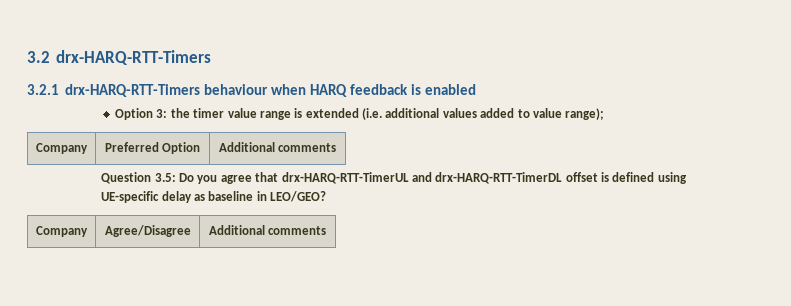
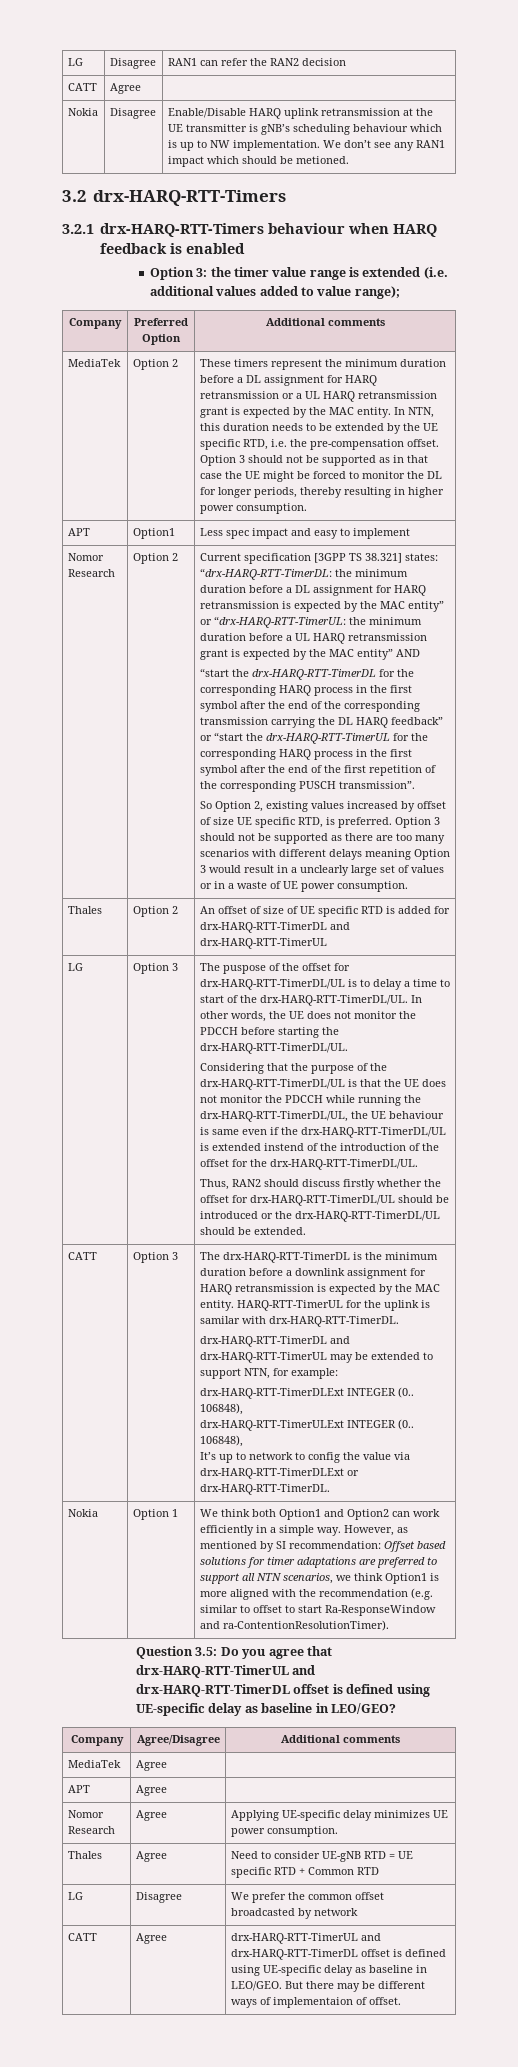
+ LG | Disagree | RAN1 can refer the RAN2 decision
+ CATT | Agree |
+ Nokia | Disagree | Enable/Disable HARQ uplink retransmission at the UE transmitter is gNB’s scheduling behaviour which is up to NW implementation. We don’t see any RAN1 impact which should be metioned.
+ MediaTek | Option 2 | These timers represent the minimum duration before a DL assignment for HARQ retransmission or a UL HARQ retransmission grant is expected by the MAC entity. In NTN, this duration needs to be extended by the UE specific RTD, i.e. the pre-compensation offset. Option 3 should not be supported as in that case the UE might be forced to monitor the DL for longer periods, thereby resulting in higher power consumption.
+ APT | Option1 | Less spec impact and easy to implement
+ Nomor Research | Option 2 | Current specification [3GPP TS 38.321] states: “drx-HARQ-RTT-TimerDL: the minimum duration before a DL assignment for HARQ retransmission is expected by the MAC entity” or “drx-HARQ-RTT-TimerUL: the minimum duration before a UL HARQ retransmission grant is expected by the MAC entity” AND
+ “start the drx-HARQ-RTT-TimerDL for the corresponding HARQ process in the first symbol after the end of the corresponding transmission carrying the DL HARQ feedback” or “start the drx-HARQ-RTT-TimerUL for the corresponding HARQ process in the first symbol after the end of the first repetition of the corresponding PUSCH transmission”.
+ So Option 2, existing values increased by offset of size UE specific RTD, is preferred. Option 3 should not be supported as there are too many scenarios with different delays meaning Option 3 would result in a unclearly large set of values or in a waste of UE power consumption.
+ Thales | Option 2 | An offset of size of UE specific RTD is added for drx-HARQ-RTT-TimerDL and drx-HARQ-RTT-TimerUL
+ LG | Option 3 | The puspose of the offset for drx-HARQ-RTT-TimerDL/UL is to delay a time to start of the drx-HARQ-RTT-TimerDL/UL. In other words, the UE does not monitor the PDCCH before starting the drx-HARQ-RTT-TimerDL/UL.
+ Considering that the purpose of the drx-HARQ-RTT-TimerDL/UL is that the UE does not monitor the PDCCH while running the drx-HARQ-RTT-TimerDL/UL, the UE behaviour is same even if the drx-HARQ-RTT-TimerDL/UL is extended instend of the introduction of the offset for the drx-HARQ-RTT-TimerDL/UL.
+ Thus, RAN2 should discuss firstly whether the offset for drx-HARQ-RTT-TimerDL/UL should be introduced or the drx-HARQ-RTT-TimerDL/UL should be extended.
+ CATT | Option 3 | The drx-HARQ-RTT-TimerDL is the minimum duration before a downlink assignment for HARQ retransmission is expected by the MAC entity. HARQ-RTT-TimerUL for the uplink is samilar with drx-HARQ-RTT-TimerDL.
+ drx-HARQ-RTT-TimerDL and drx-HARQ-RTT-TimerUL may be extended to support NTN, for example:
+ drx-HARQ-RTT-TimerDLExt INTEGER (0.. 106848),
+ drx-HARQ-RTT-TimerULExt INTEGER (0.. 106848),
+ It’s up to network to config the value via drx-HARQ-RTT-TimerDLExt or drx-HARQ-RTT-TimerDL.
+ Nokia | Option 1 | We think both Option1 and Option2 can work efficiently in a simple way. However, as mentioned by SI recommendation: Offset based solutions for timer adaptations are preferred to support all NTN scenarios, we think Option1 is more aligned with the recommendation (e.g. similar to offset to start Ra-ResponseWindow and ra-ContentionResolutionTimer).
+ MediaTek | Agree |
+ APT | Agree |
+ Nomor Research | Agree | Applying UE-specific delay minimizes UE power consumption.
+ Thales | Agree | Need to consider UE-gNB RTD = UE specific RTD + Common RTD
+ LG | Disagree | We prefer the common offset broadcasted by network
+ CATT | Agree | drx-HARQ-RTT-TimerUL and drx-HARQ-RTT-TimerDL offset is defined using UE-specific delay as baseline in LEO/GEO. But there may be different ways of implementaion of offset.

